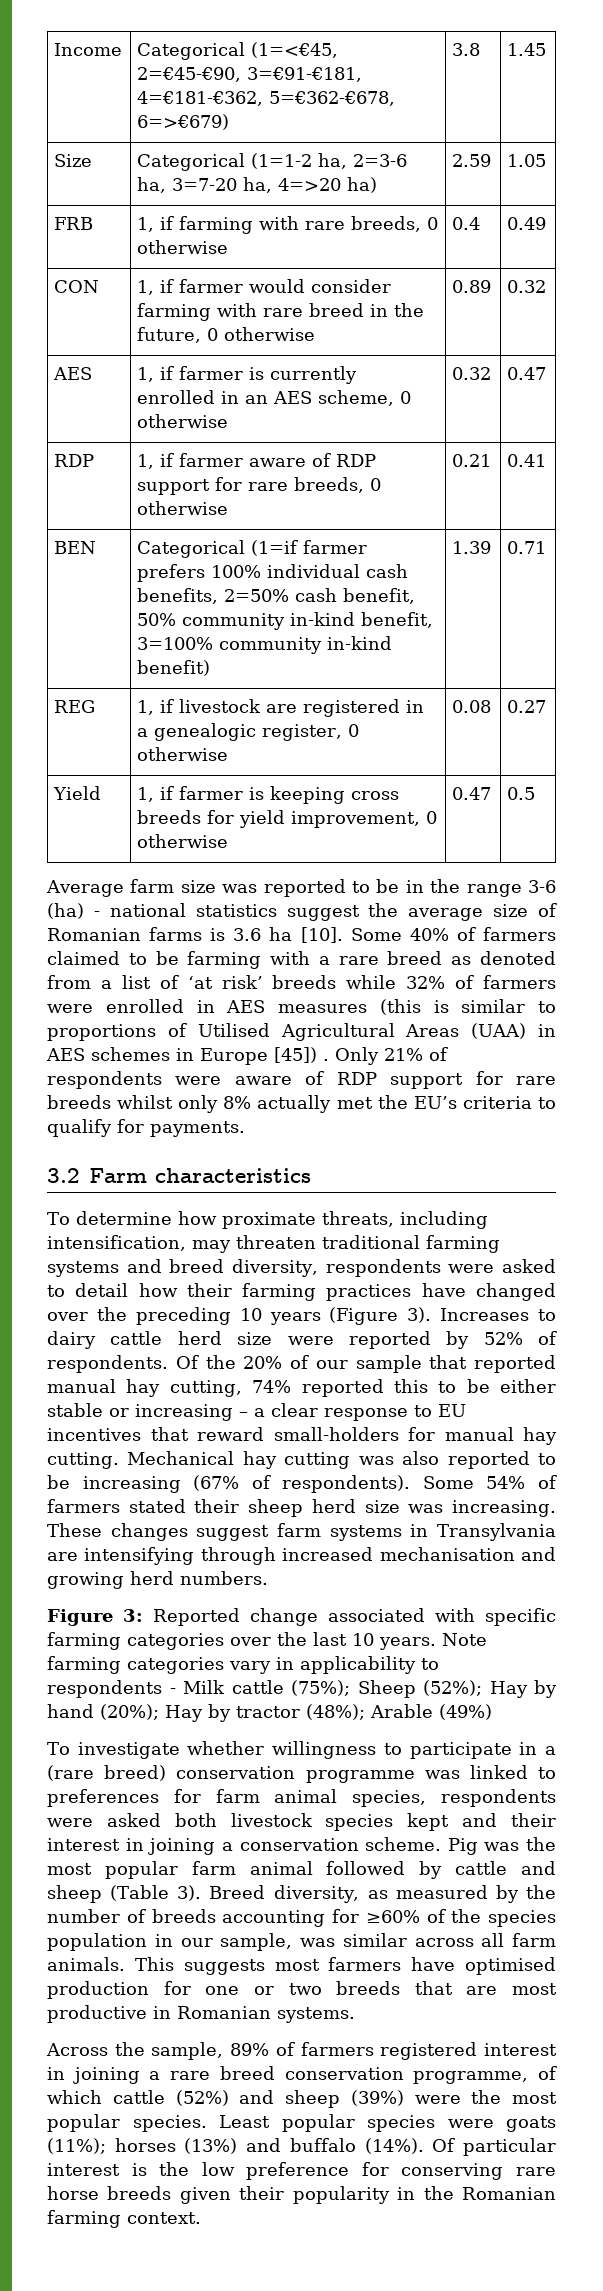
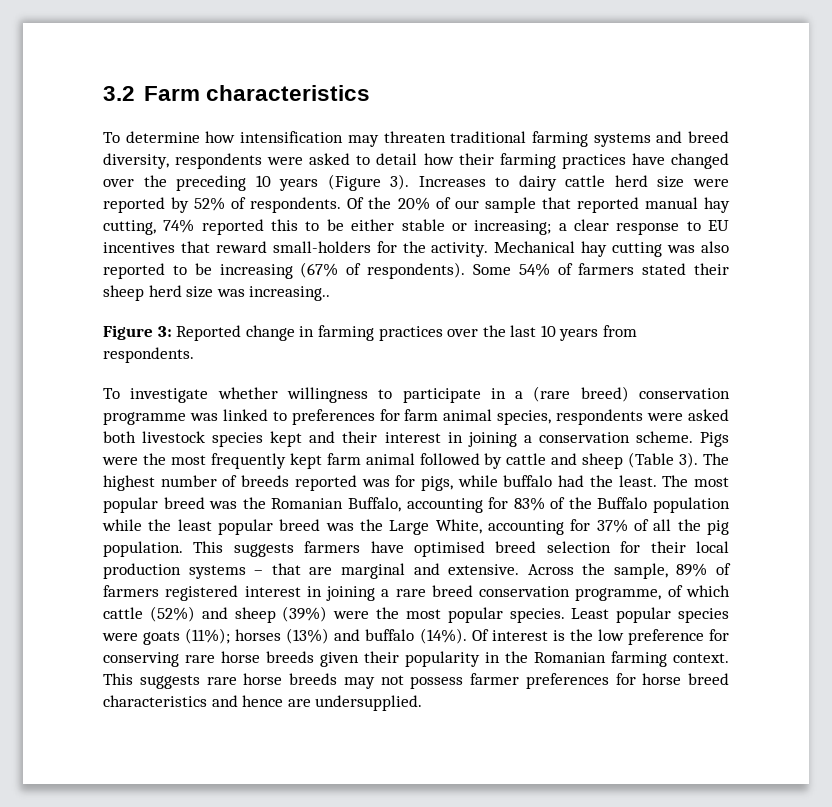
- Income | Categorical (1=<€45, 2=€45-€90, 3=€91-€181, 4=€181-€362, 5=€362-€678, 6=>€679) | 3.8 | 1.45
- Size | Categorical (1=1-2 ha, 2=3-6 ha, 3=7-20 ha, 4=>20 ha) | 2.59 | 1.05
- FRB | 1, if farming with rare breeds, 0 otherwise | 0.4 | 0.49
- CON | 1, if farmer would consider farming with rare breed in the future, 0 otherwise | 0.89 | 0.32
- AES | 1, if farmer is currently enrolled in an AES scheme, 0 otherwise | 0.32 | 0.47
- RDP | 1, if farmer aware of RDP support for rare breeds, 0 otherwise | 0.21 | 0.41
- BEN | Categorical (1=if farmer prefers 100% individual cash benefits, 2=50% cash benefit, 50% community in-kind benefit, 3=100% community in-kind benefit) | 1.39 | 0.71
- REG | 1, if livestock are registered in a genealogic register, 0 otherwise | 0.08 | 0.27
- Yield | 1, if farmer is keeping cross breeds for yield improvement, 0 otherwise | 0.47 | 0.5
- Average farm size was reported to be in the range 3-6 (ha) - national statistics suggest the average size of Romanian farms is 3.6 ha [10]. Some 40% of farmers claimed to be farming with a rare breed as denoted from a list of ‘at risk’ breeds while 32% of farmers were enrolled in AES measures (this is similar to proportions of Utilised Agricultural Areas (UAA) in AES schemes in Europe [45]) . Only 21% of respondents were aware of RDP support for rare breeds whilst only 8% actually met the EU’s criteria to qualify for payments.
- To determine how proximate threats, including intensification, may threaten traditional farming systems and breed diversity, respondents were asked to detail how their farming practices have changed over the preceding 10 years (Figure 3).
+ To determine how intensification may threaten traditional farming systems and breed diversity, respondents were asked to detail how their farming practices have changed over the preceding 10 years (Figure 3).
- Of the 20% of our sample that reported manual hay cutting, 74% reported this to be either stable or increasing – a clear response to EU incentives that reward small-holders for manual hay cutting.
+ Of the 20% of our sample that reported manual hay cutting, 74% reported this to be either stable or increasing; a clear response to EU incentives that reward small-holders for the activity.
- Some 54% of farmers stated their sheep herd size was increasing. These changes suggest farm systems in Transylvania are intensifying through increased mechanisation and growing herd numbers.
- Figure 3: Reported change associated with specific farming categories over the last 10 years. Note farming categories vary in applicability to respondents - Milk cattle (75%); Sheep (52%); Hay by hand (20%); Hay by tractor (48%); Arable (49%)
+ Some 54% of farmers stated their sheep herd size was increasing..
+ Figure 3: Reported change in farming practices over the last 10 years from respondents.
- Pig was the most popular farm animal followed by cattle and sheep (Table 3).
+ Pigs were the most frequently kept farm animal followed by cattle and sheep (Table 3).
- Breed diversity, as measured by the number of breeds accounting for ≥60% of the species population in our sample, was similar across all farm animals. This suggests most farmers have optimised production for one or two breeds that are most productive in Romanian systems.
- Across the sample, 89% of farmers registered interest in joining a rare breed conservation programme, of which cattle (52%) and sheep (39%) were the most popular species.
+ The highest number of breeds reported was for pigs, while buffalo had the least. The most popular breed was the Romanian Buffalo, accounting for 83% of the Buffalo population while the least popular breed was the Large White, accounting for 37% of all the pig population. This suggests farmers have optimised breed selection for their local production systems – that are marginal and extensive. Across the sample, 89% of farmers registered interest in joining a rare breed conservation programme, of which cattle (52%) and sheep (39%) were the most popular species.
- Of particular interest is the low preference for conserving rare horse breeds given their popularity in the Romanian farming context.
+ Of interest is the low preference for conserving rare horse breeds given their popularity in the Romanian farming context.
+ This suggests rare horse breeds may not possess farmer preferences for horse breed characteristics and hence are undersupplied.

